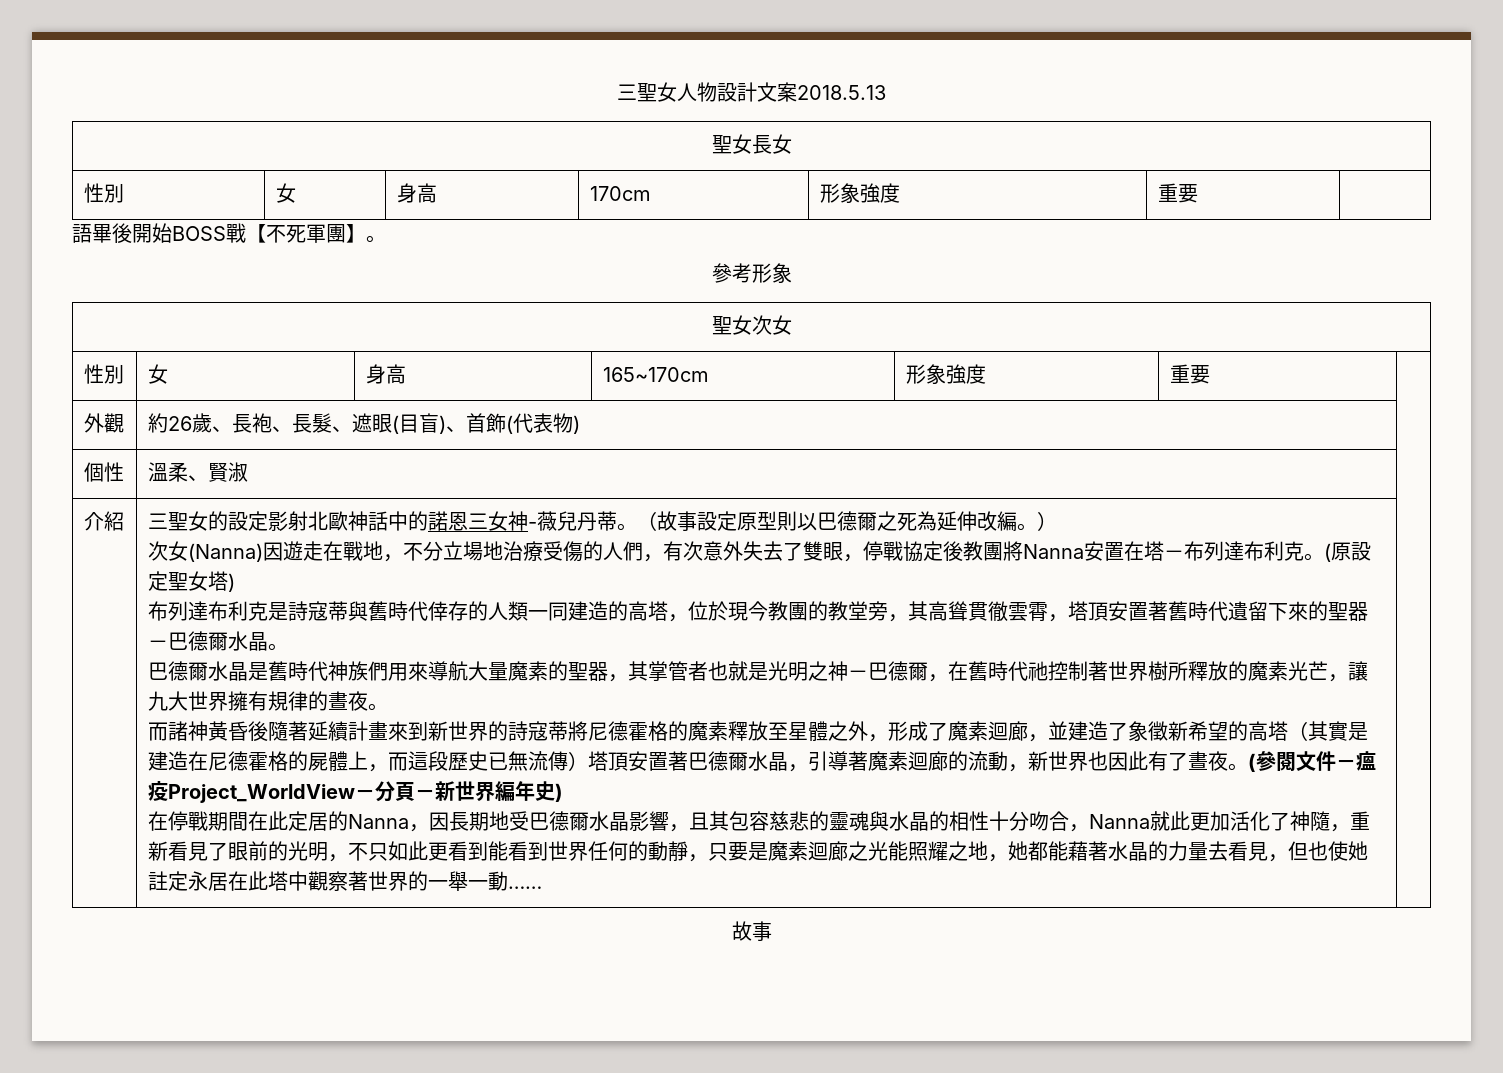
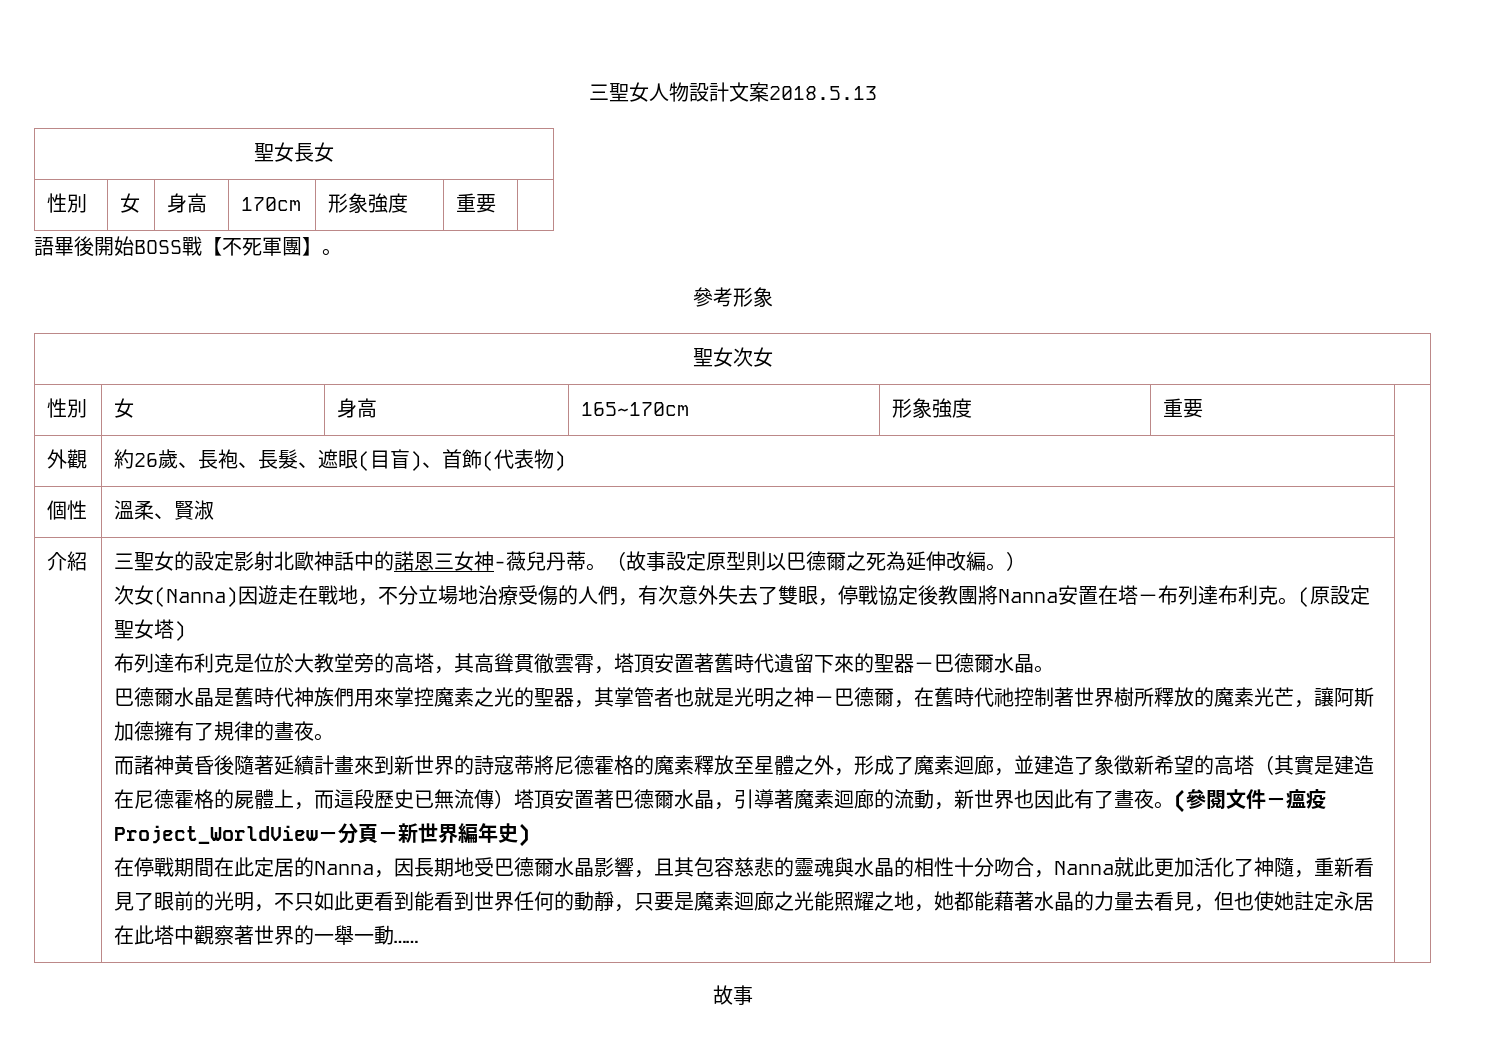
- 布列達布利克是詩寇蒂與舊時代倖存的人類一同建造的高塔，位於現今教團的教堂旁，其高聳貫徹雲霄，塔頂安置著舊時代遺留下來的聖器－巴德爾水晶。
+ 布列達布利克是位於大教堂旁的高塔，其高聳貫徹雲霄，塔頂安置著舊時代遺留下來的聖器－巴德爾水晶。
- 巴德爾水晶是舊時代神族們用來導航大量魔素的聖器，其掌管者也就是光明之神－巴德爾，在舊時代祂控制著世界樹所釋放的魔素光芒，讓九大世界擁有規律的晝夜。
+ 巴德爾水晶是舊時代神族們用來掌控魔素之光的聖器，其掌管者也就是光明之神－巴德爾，在舊時代祂控制著世界樹所釋放的魔素光芒，讓阿斯加德擁有了規律的晝夜。

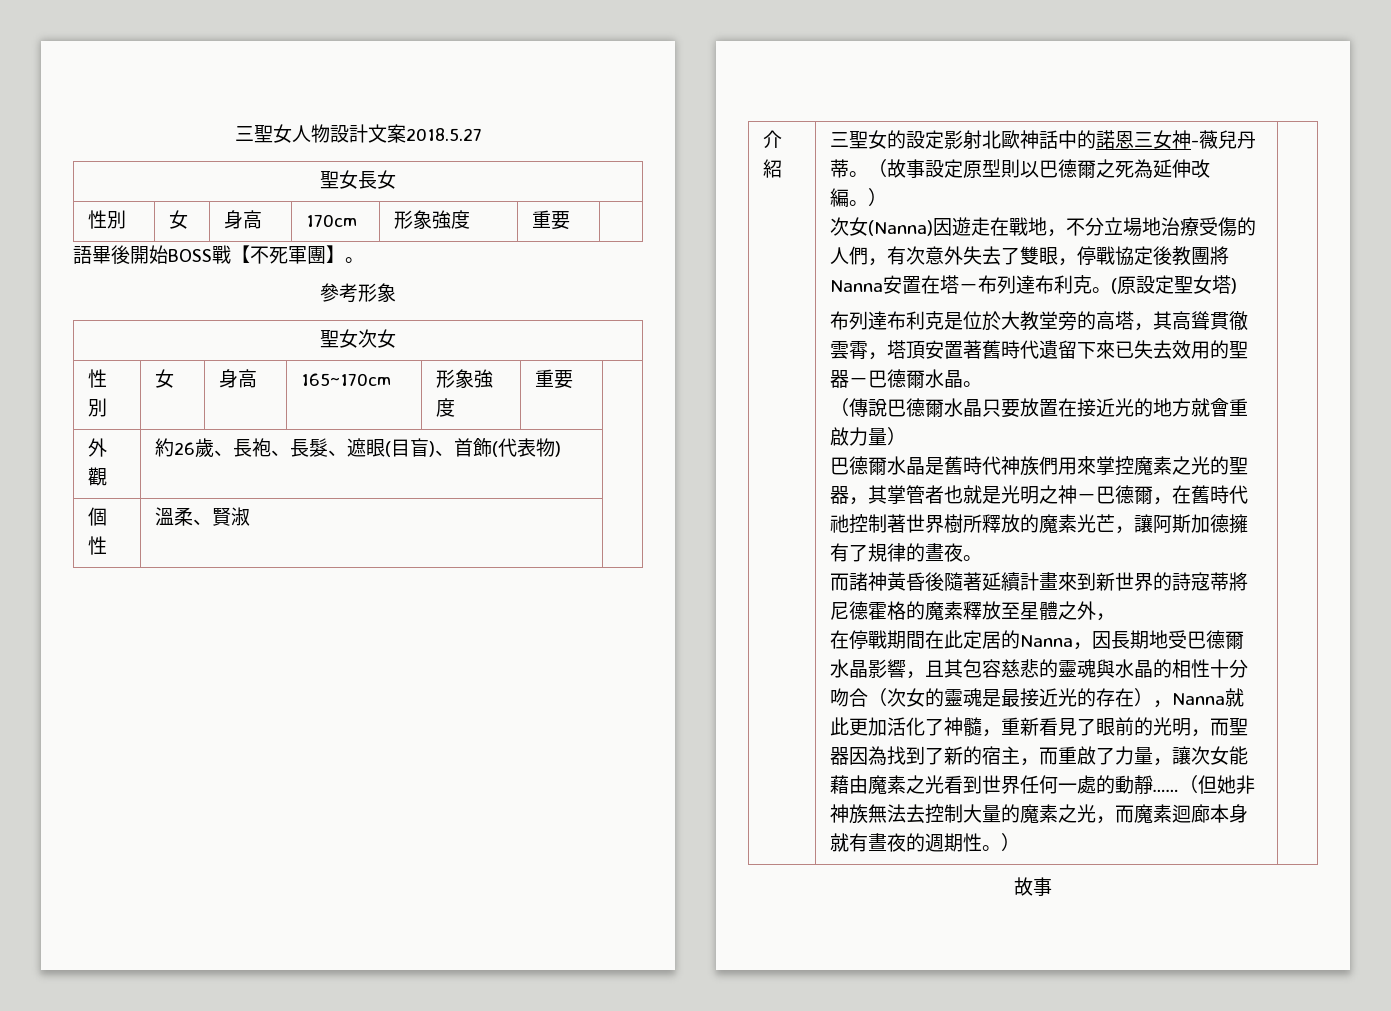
- 三聖女人物設計文案2018.5.13
+ 三聖女人物設計文案2018.5.27
- 布列達布利克是位於大教堂旁的高塔，其高聳貫徹雲霄，塔頂安置著舊時代遺留下來的聖器－巴德爾水晶。
+ 布列達布利克是位於大教堂旁的高塔，其高聳貫徹雲霄，塔頂安置著舊時代遺留下來已失去效用的聖器－巴德爾水晶。
+ （傳說巴德爾水晶只要放置在接近光的地方就會重啟力量）
- 而諸神黃昏後隨著延續計畫來到新世界的詩寇蒂將尼德霍格的魔素釋放至星體之外，形成了魔素迴廊，並建造了象徵新希望的高塔（其實是建造在尼德霍格的屍體上，而這段歷史已無流傳）塔頂安置著巴德爾水晶，引導著魔素迴廊的流動，新世界也因此有了晝夜。(參閱文件－瘟疫Project_WorldView－分頁－新世界編年史)
+ 而諸神黃昏後隨著延續計畫來到新世界的詩寇蒂將尼德霍格的魔素釋放至星體之外，
- 在停戰期間在此定居的Nanna，因長期地受巴德爾水晶影響，且其包容慈悲的靈魂與水晶的相性十分吻合，Nanna就此更加活化了神隨，重新看見了眼前的光明，不只如此更看到能看到世界任何的動靜，只要是魔素迴廊之光能照耀之地，她都能藉著水晶的力量去看見，但也使她註定永居在此塔中觀察著世界的一舉一動……
+ 在停戰期間在此定居的Nanna，因長期地受巴德爾水晶影響，且其包容慈悲的靈魂與水晶的相性十分吻合（次女的靈魂是最接近光的存在），Nanna就此更加活化了神髓，重新看見了眼前的光明，而聖器因為找到了新的宿主，而重啟了力量，讓次女能藉由魔素之光看到世界任何一處的動靜……（但她非神族無法去控制大量的魔素之光，而魔素迴廊本身就有晝夜的週期性。）

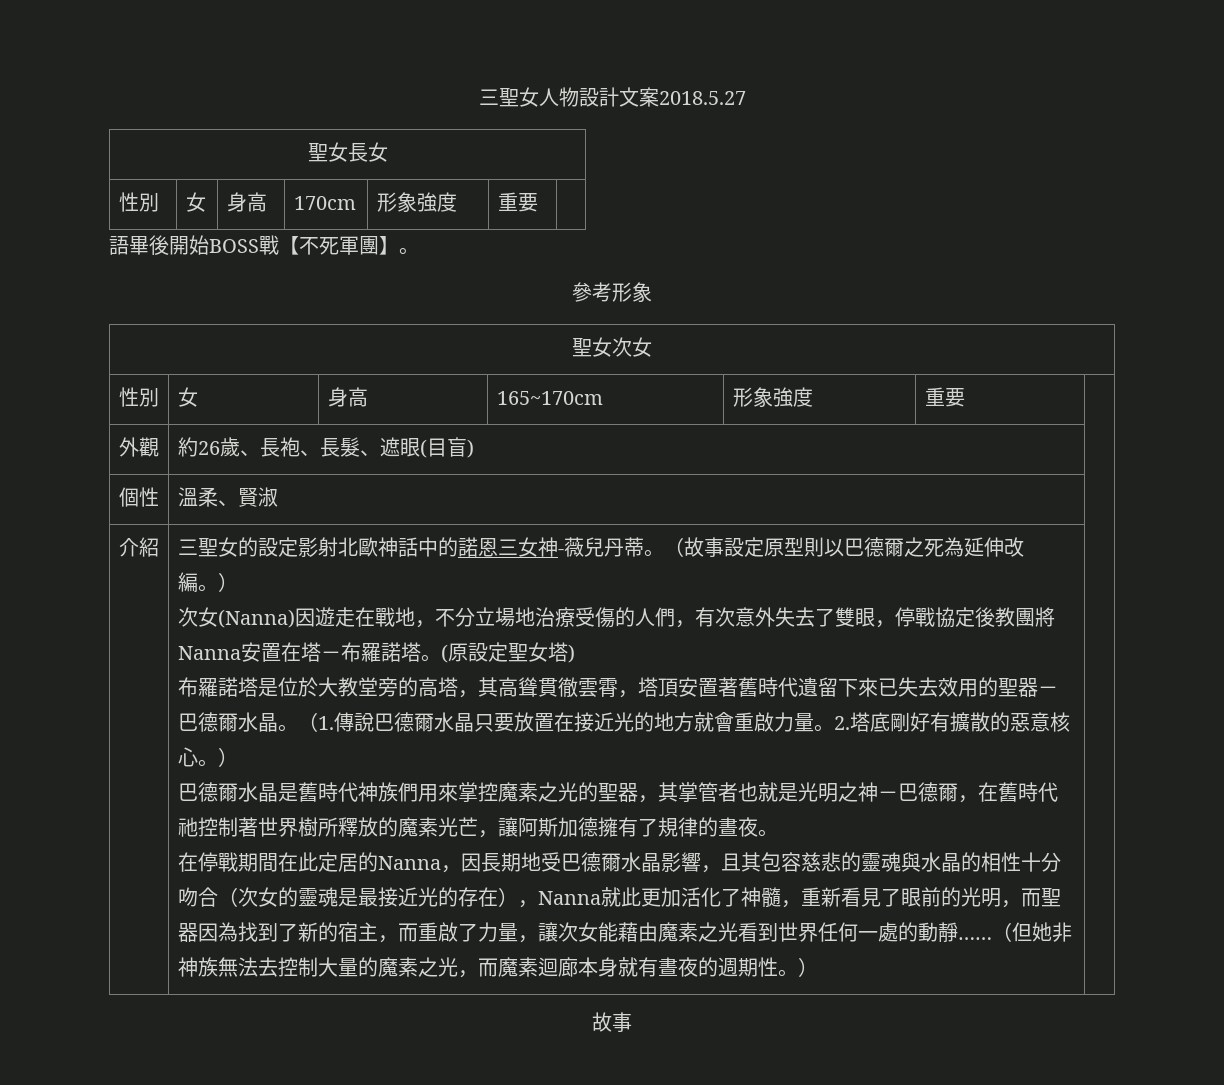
- 外觀 | 約26歲、長袍、長髮、遮眼(目盲)、首飾(代表物) |
+ 外觀 | 約26歲、長袍、長髮、遮眼(目盲) |
- 次女(Nanna)因遊走在戰地，不分立場地治療受傷的人們，有次意外失去了雙眼，停戰協定後教團將Nanna安置在塔－布列達布利克。
+ 次女(Nanna)因遊走在戰地，不分立場地治療受傷的人們，有次意外失去了雙眼，停戰協定後教團將Nanna安置在塔－布羅諾塔。
- 布列達布利克是位於大教堂旁的高塔，其高聳貫徹雲霄，塔頂安置著舊時代遺留下來已失去效用的聖器－巴德爾水晶。
- （傳說巴德爾水晶只要放置在接近光的地方就會重啟力量）
+ 布羅諾塔是位於大教堂旁的高塔，其高聳貫徹雲霄，塔頂安置著舊時代遺留下來已失去效用的聖器－巴德爾水晶。（1.傳說巴德爾水晶只要放置在接近光的地方就會重啟力量。2.塔底剛好有擴散的惡意核心。）
- 而諸神黃昏後隨著延續計畫來到新世界的詩寇蒂將尼德霍格的魔素釋放至星體之外，

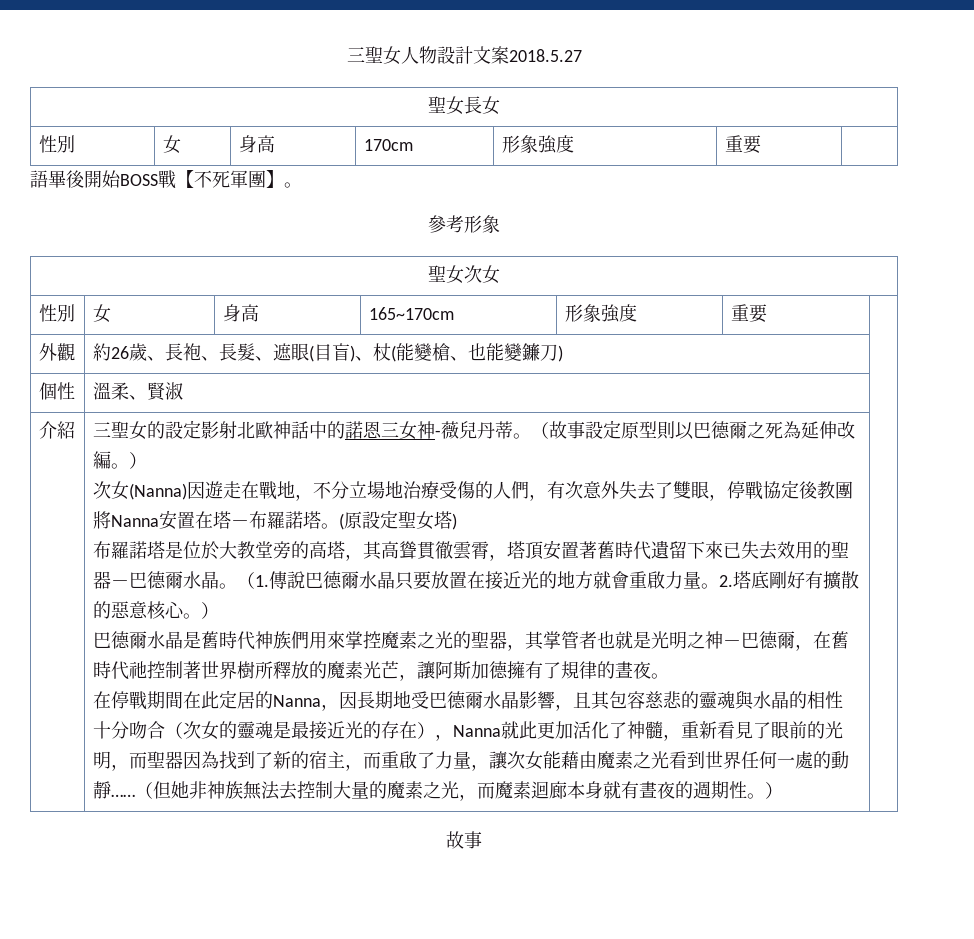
- 外觀 | 約26歲、長袍、長髮、遮眼(目盲) |
+ 外觀 | 約26歲、長袍、長髮、遮眼(目盲)、杖(能變槍、也能變鐮刀) |

